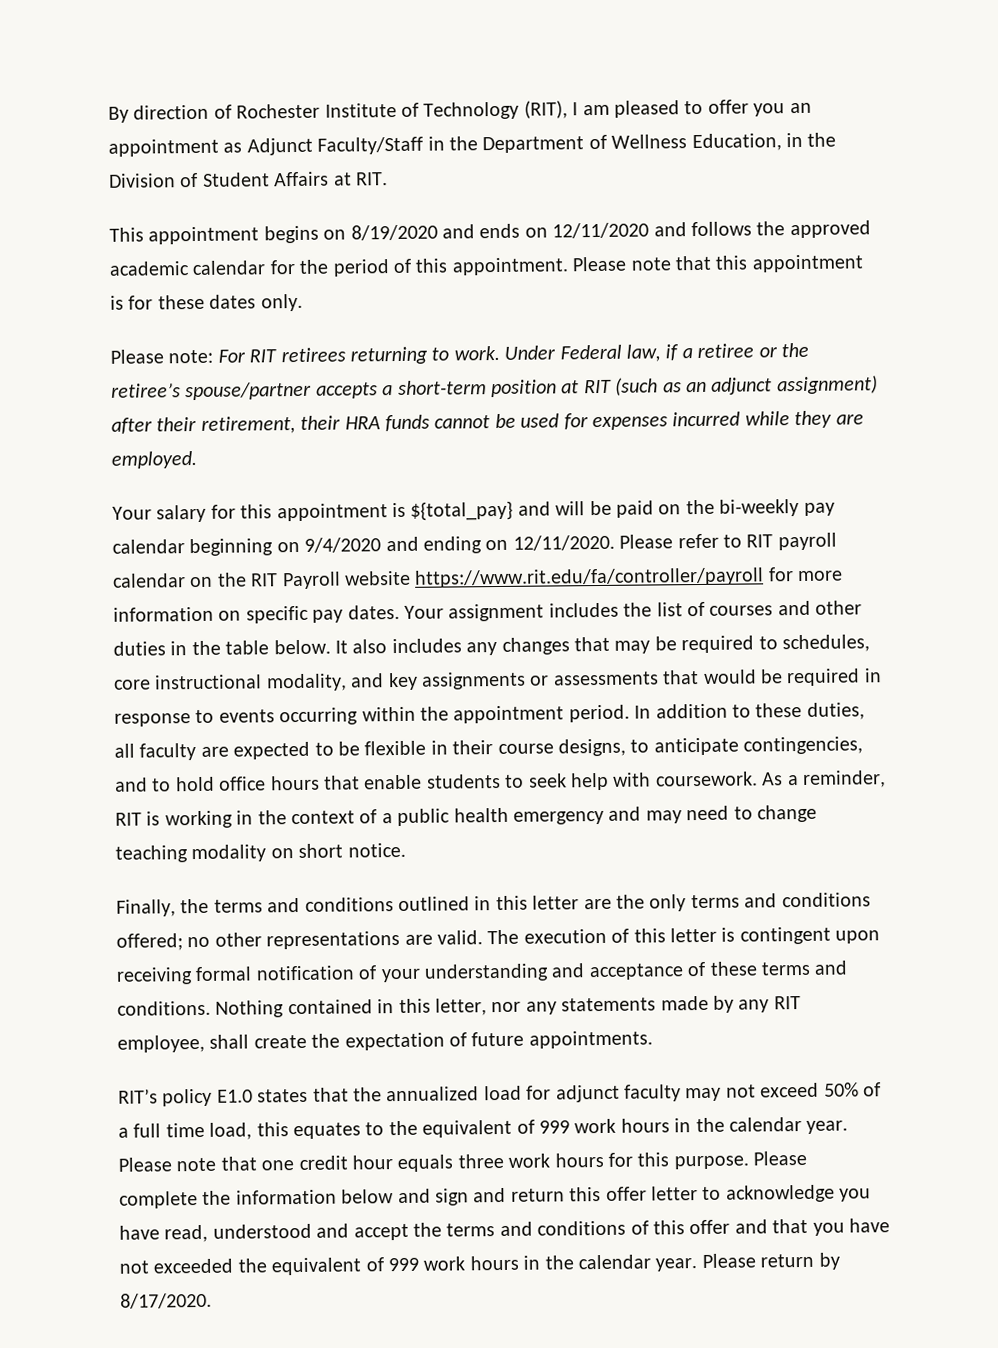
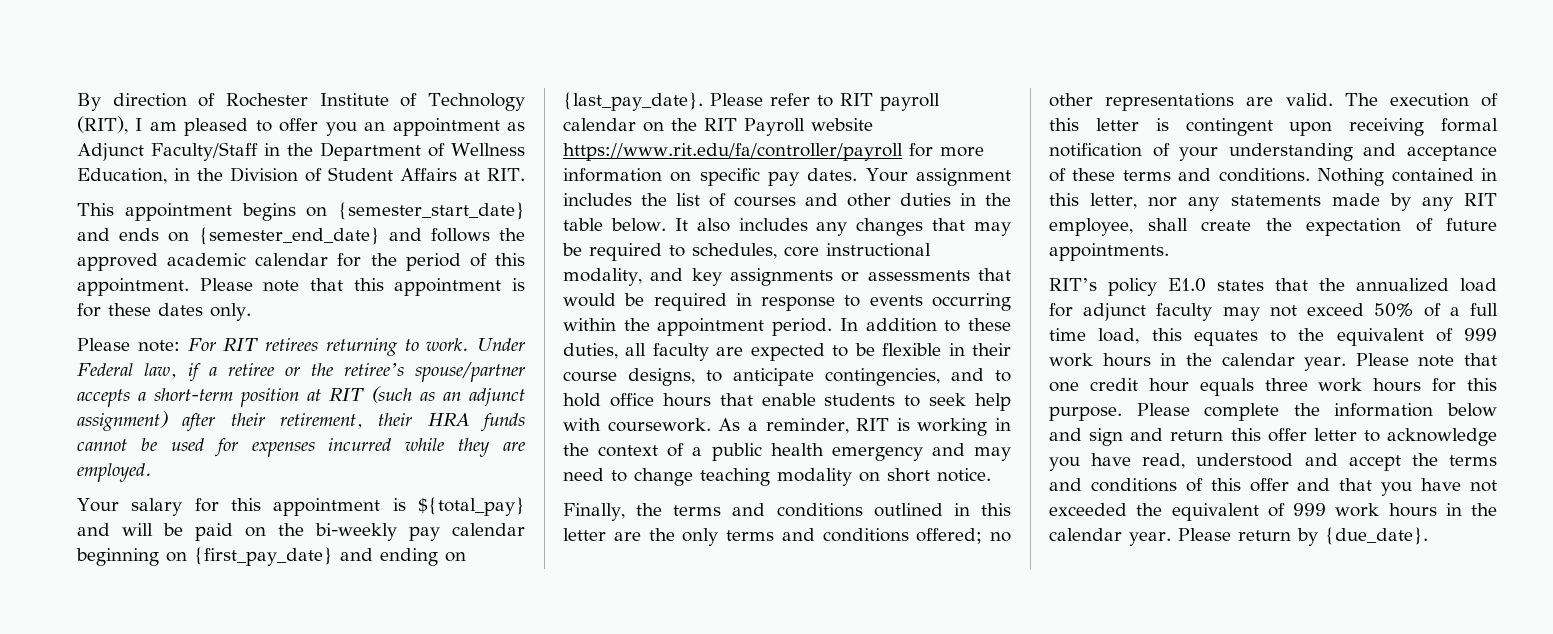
- This appointment begins on 8/19/2020 and ends on 12/11/2020 and follows the approved academic calendar for the period of this appointment.
+ This appointment begins on {semester_start_date} and ends on {semester_end_date} and follows the approved academic calendar for the period of this appointment.
- Your salary for this appointment is ${total_pay} and will be paid on the bi-weekly pay calendar beginning on 9/4/2020 and ending on 12/11/2020.
+ Your salary for this appointment is ${total_pay} and will be paid on the bi-weekly pay calendar beginning on {first_pay_date} and ending on {last_pay_date}.
- Please return by 8/17/2020.
+ Please return by {due_date}.

